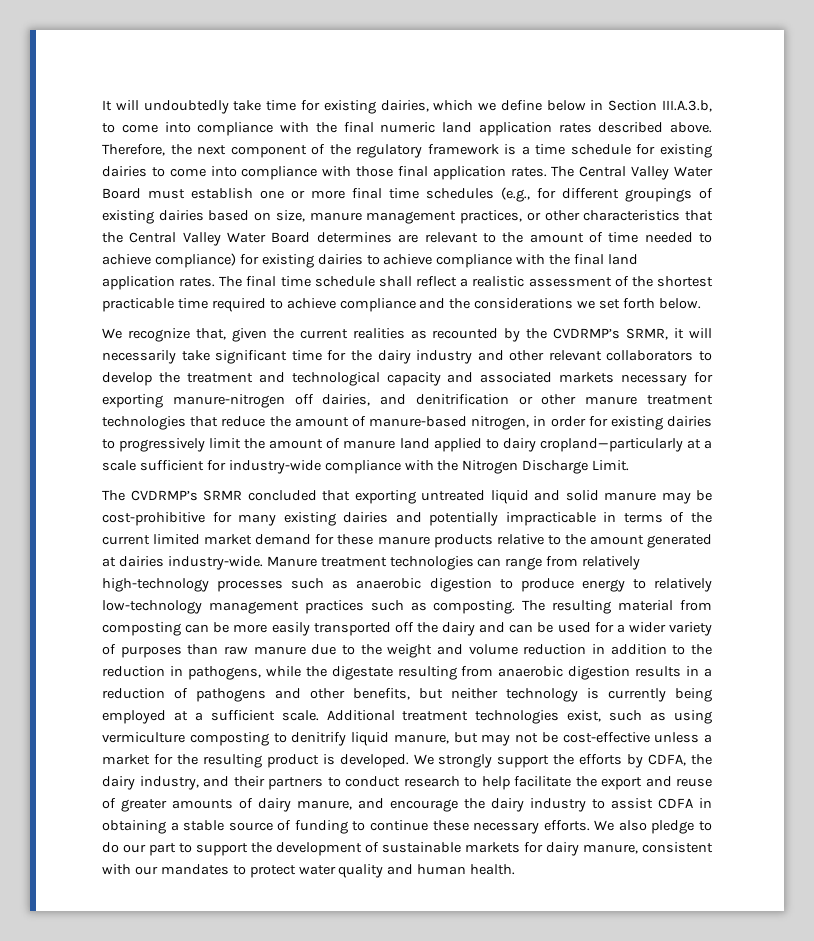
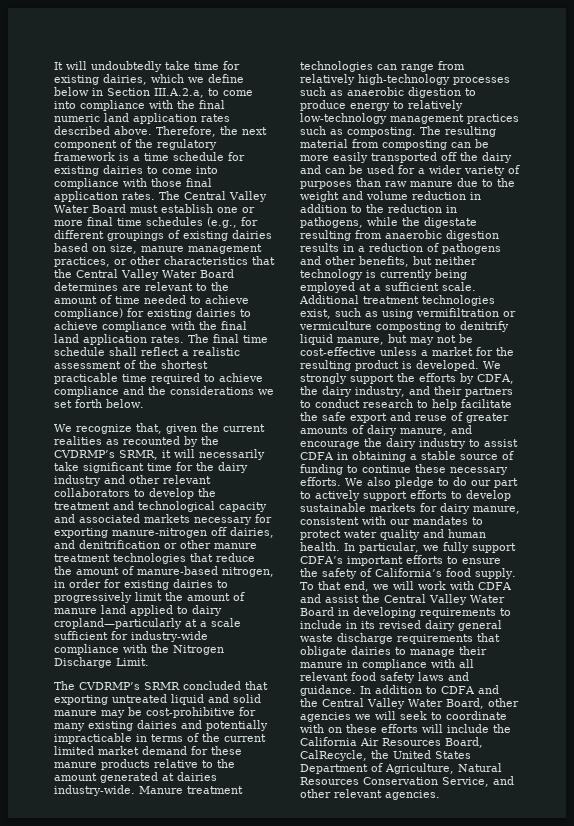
- It will undoubtedly take time for existing dairies, which we define below in Section III.A.3.b, to come into compliance with the final numeric land application rates described above.
+ It will undoubtedly take time for existing dairies, which we define below in Section III.A.2.a, to come into compliance with the final numeric land application rates described above.
- Additional treatment technologies exist, such as using vermiculture composting to denitrify liquid manure, but may not be cost-effective unless a market for the resulting product is developed.
+ Additional treatment technologies exist, such as using vermifiltration or vermiculture composting to denitrify liquid manure, but may not be cost-effective unless a market for the resulting product is developed.
- We strongly support the efforts by CDFA, the dairy industry, and their partners to conduct research to help facilitate the export and reuse of greater amounts of dairy manure, and encourage the dairy industry to assist CDFA in obtaining a stable source of funding to continue these necessary efforts.
+ We strongly support the efforts by CDFA, the dairy industry, and their partners to conduct research to help facilitate the safe export and reuse of greater amounts of dairy manure, and encourage the dairy industry to assist CDFA in obtaining a stable source of funding to continue these necessary efforts.
- We also pledge to do our part to support the development of sustainable markets for dairy manure, consistent with our mandates to protect water quality and human health.
+ We also pledge to do our part to actively support efforts to develop sustainable markets for dairy manure, consistent with our mandates to protect water quality and human health.
+ In particular, we fully support CDFA’s important efforts to ensure the safety of California’s food supply. To that end, we will work with CDFA and assist the Central Valley Water Board in developing requirements to include in its revised dairy general waste discharge requirements that obligate dairies to manage their manure in compliance with all relevant food safety laws and guidance. In addition to CDFA and the Central Valley Water Board, other agencies we will seek to coordinate with on these efforts will include the California Air Resources Board, CalRecycle, the United States Department of Agriculture, Natural Resources Conservation Service, and other relevant agencies.

